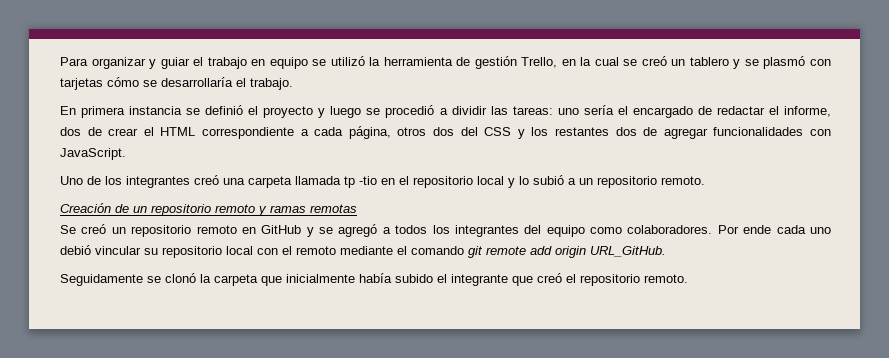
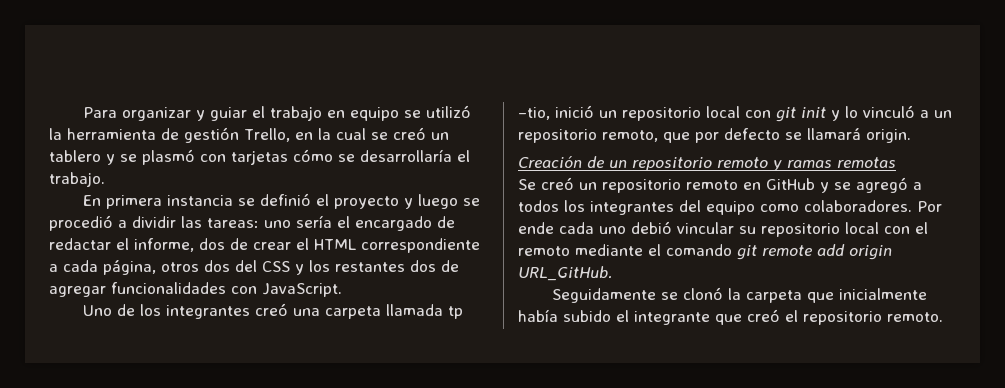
- Uno de los integrantes creó una carpeta llamada tp -tio en el repositorio local y lo subió a un repositorio remoto.
+ Uno de los integrantes creó una carpeta llamada tp –tio, inició un repositorio local con git init y lo vinculó a un repositorio remoto, que por defecto se llamará origin.

